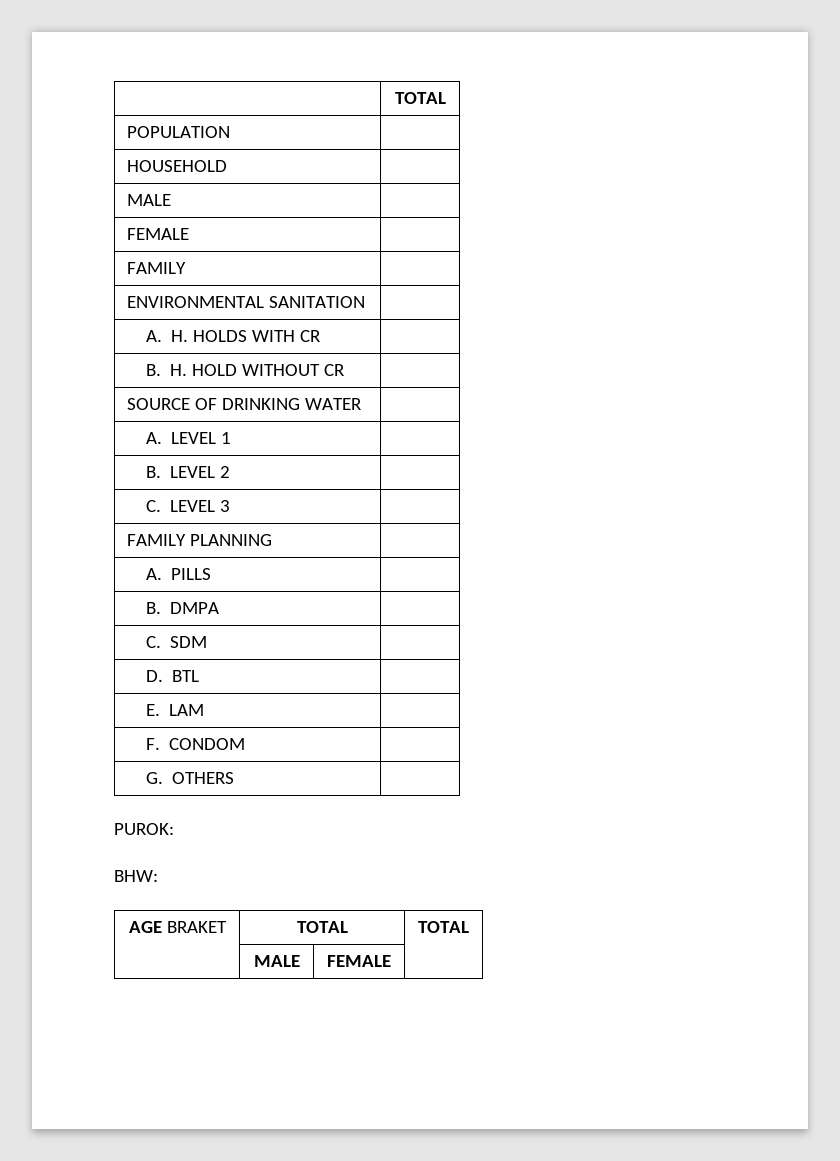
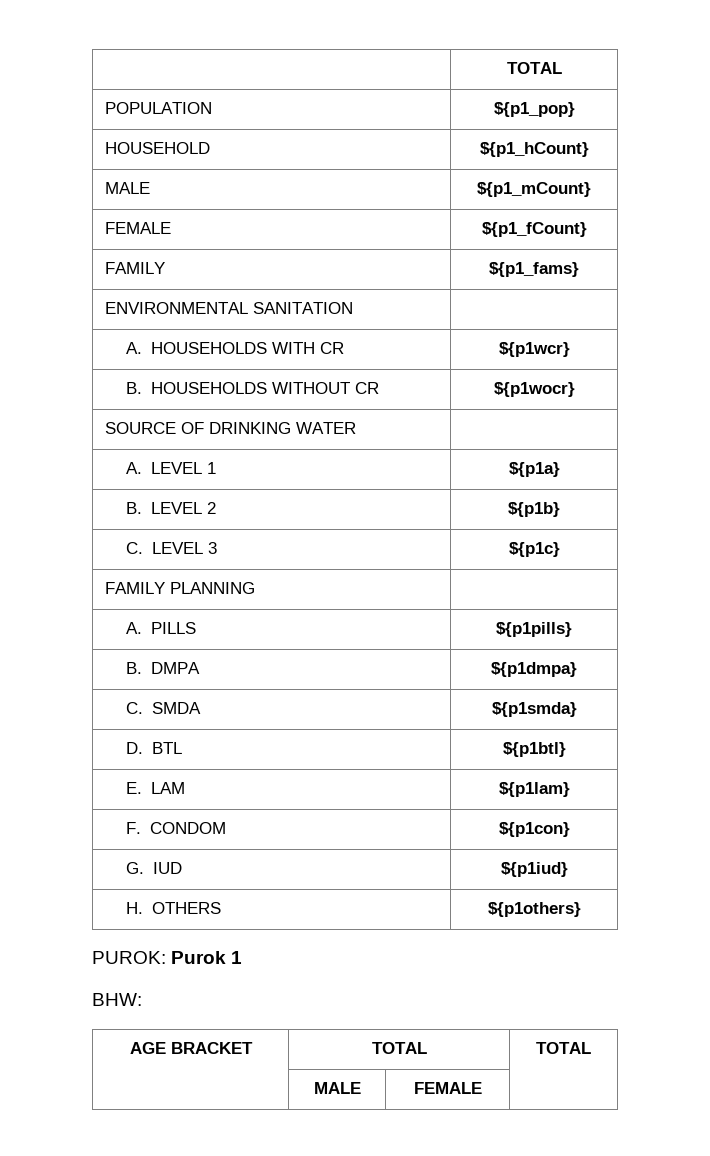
- POPULATION |
+ POPULATION | ${p1_pop}
- HOUSEHOLD |
- MALE |
- FEMALE |
+ HOUSEHOLD | ${p1_hCount}
+ MALE | ${p1_mCount}
+ FEMALE | ${p1_fCount}
- FAMILY |
+ FAMILY | ${p1_fams}
- A. H. HOLDS WITH CR |
- B. H. HOLD WITHOUT CR |
+ A. HOUSEHOLDS WITH CR | ${p1wcr}
+ B. HOUSEHOLDS WITHOUT CR | ${p1wocr}
- A. LEVEL 1 |
+ A. LEVEL 1 | ${p1a}
- B. LEVEL 2 |
+ B. LEVEL 2 | ${p1b}
- C. LEVEL 3 |
+ C. LEVEL 3 | ${p1c}
- A. PILLS |
+ A. PILLS | ${p1pills}
- B. DMPA |
- C. SDM |
+ B. DMPA | ${p1dmpa}
+ C. SMDA | ${p1smda}
- D. BTL |
+ D. BTL | ${p1btl}
- E. LAM |
+ E. LAM | ${p1lam}
- F. CONDOM |
- G. OTHERS |
+ F. CONDOM | ${p1con}
+ G. IUD | ${p1iud}
+ H. OTHERS | ${p1others}
- PUROK:
+ PUROK: Purok 1
- AGE BRAKET | TOTAL | TOTAL
+ AGE BRACKET | TOTAL | TOTAL

